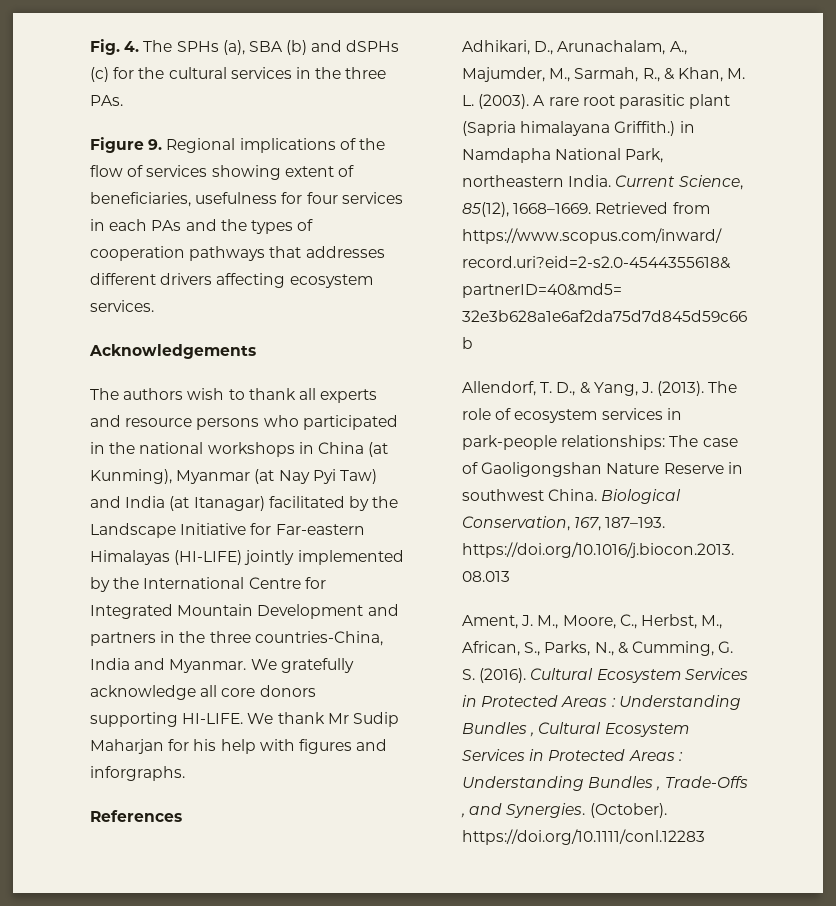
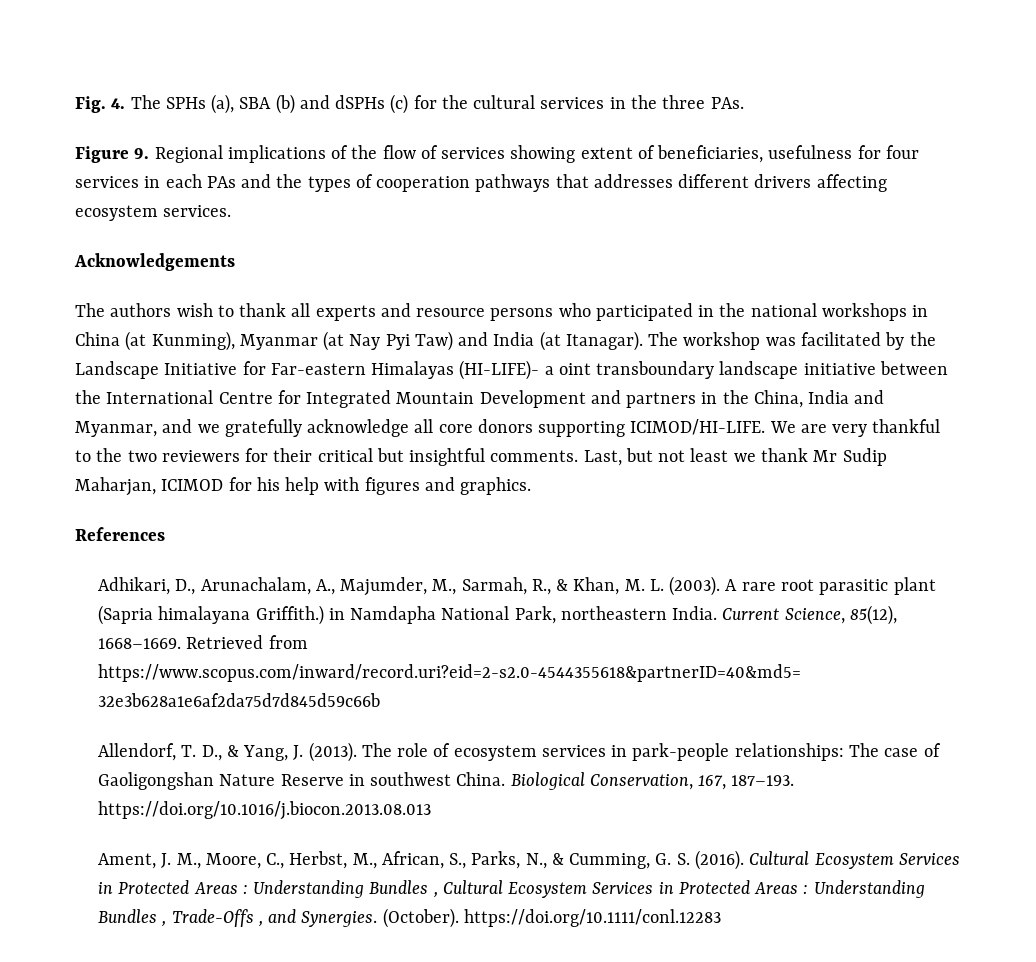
- The authors wish to thank all experts and resource persons who participated in the national workshops in China (at Kunming), Myanmar (at Nay Pyi Taw) and India (at Itanagar) facilitated by the Landscape Initiative for Far-eastern Himalayas (HI-LIFE) jointly implemented by the International Centre for Integrated Mountain Development and partners in the three countries-China, India and Myanmar. We gratefully acknowledge all core donors supporting HI-LIFE. We thank Mr Sudip Maharjan for his help with figures and inforgraphs.
+ The authors wish to thank all experts and resource persons who participated in the national workshops in China (at Kunming), Myanmar (at Nay Pyi Taw) and India (at Itanagar). The workshop was facilitated by the Landscape Initiative for Far-eastern Himalayas (HI-LIFE)- a oint transboundary landscape initiative between the International Centre for Integrated Mountain Development and partners in the China, India and Myanmar, and we gratefully acknowledge all core donors supporting ICIMOD/HI-LIFE. We are very thankful to the two reviewers for their critical but insightful comments. Last, but not least we thank Mr Sudip Maharjan, ICIMOD for his help with figures and graphics.

